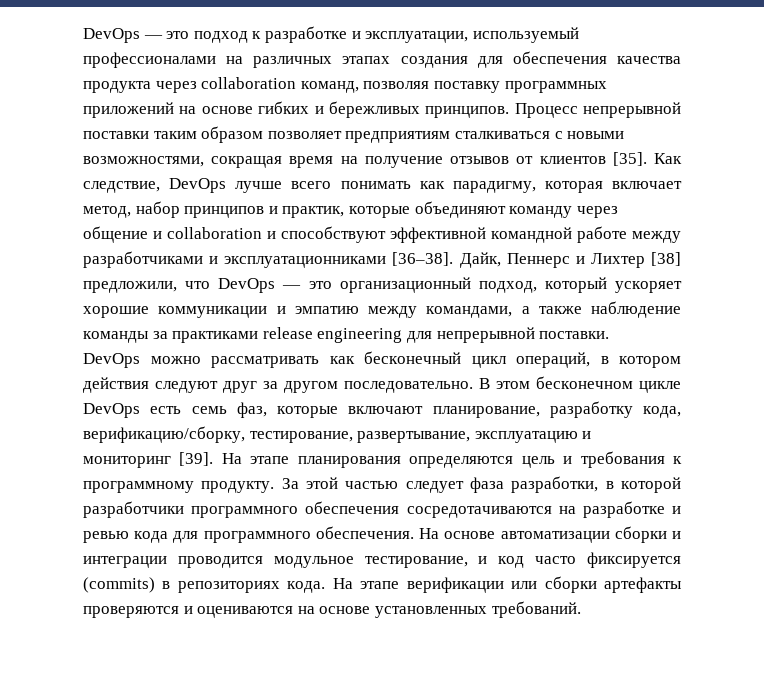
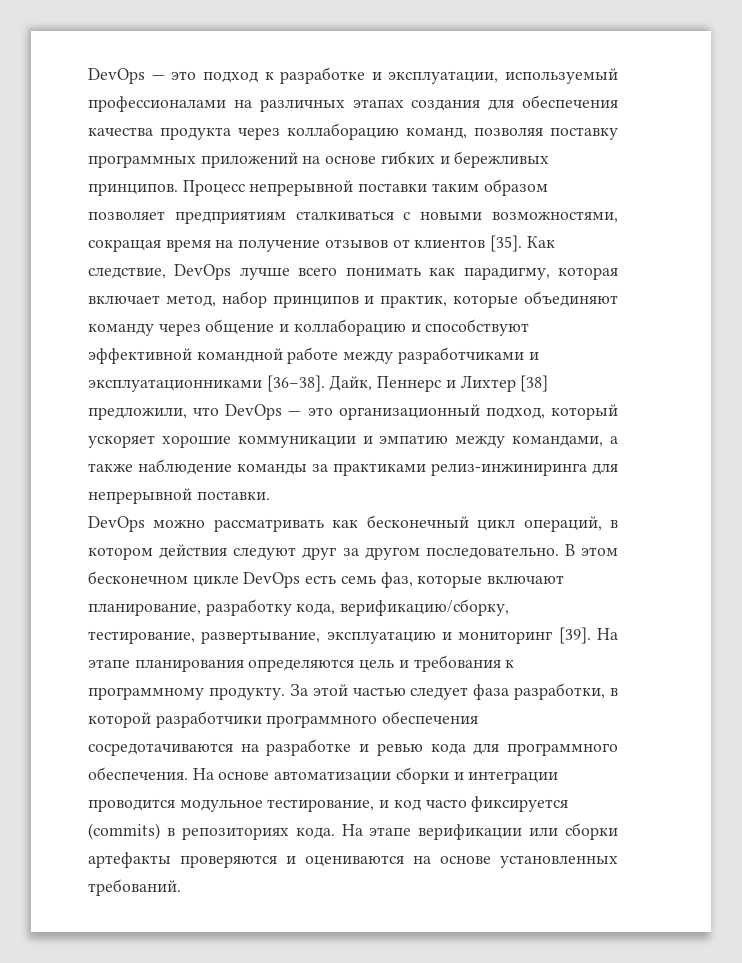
- DevOps — это подход к разработке и эксплуатации, используемый профессионалами на различных этапах создания для обеспечения качества продукта через collaboration команд, позволяя поставку программных приложений на основе гибких и бережливых принципов.
+ DevOps — это подход к разработке и эксплуатации, используемый профессионалами на различных этапах создания для обеспечения качества продукта через коллаборацию команд, позволяя поставку программных приложений на основе гибких и бережливых принципов.
- Как следствие, DevOps лучше всего понимать как парадигму, которая включает метод, набор принципов и практик, которые объединяют команду через общение и collaboration и способствуют эффективной командной работе между разработчиками и эксплуатационниками [36–38].
+ Как следствие, DevOps лучше всего понимать как парадигму, которая включает метод, набор принципов и практик, которые объединяют команду через общение и коллаборацию и способствуют эффективной командной работе между разработчиками и эксплуатационниками [36–38].
- Дайк, Пеннерс и Лихтер [38] предложили, что DevOps — это организационный подход, который ускоряет хорошие коммуникации и эмпатию между командами, а также наблюдение команды за практиками release engineering для непрерывной поставки.
+ Дайк, Пеннерс и Лихтер [38] предложили, что DevOps — это организационный подход, который ускоряет хорошие коммуникации и эмпатию между командами, а также наблюдение команды за практиками релиз-инжиниринга для непрерывной поставки.

